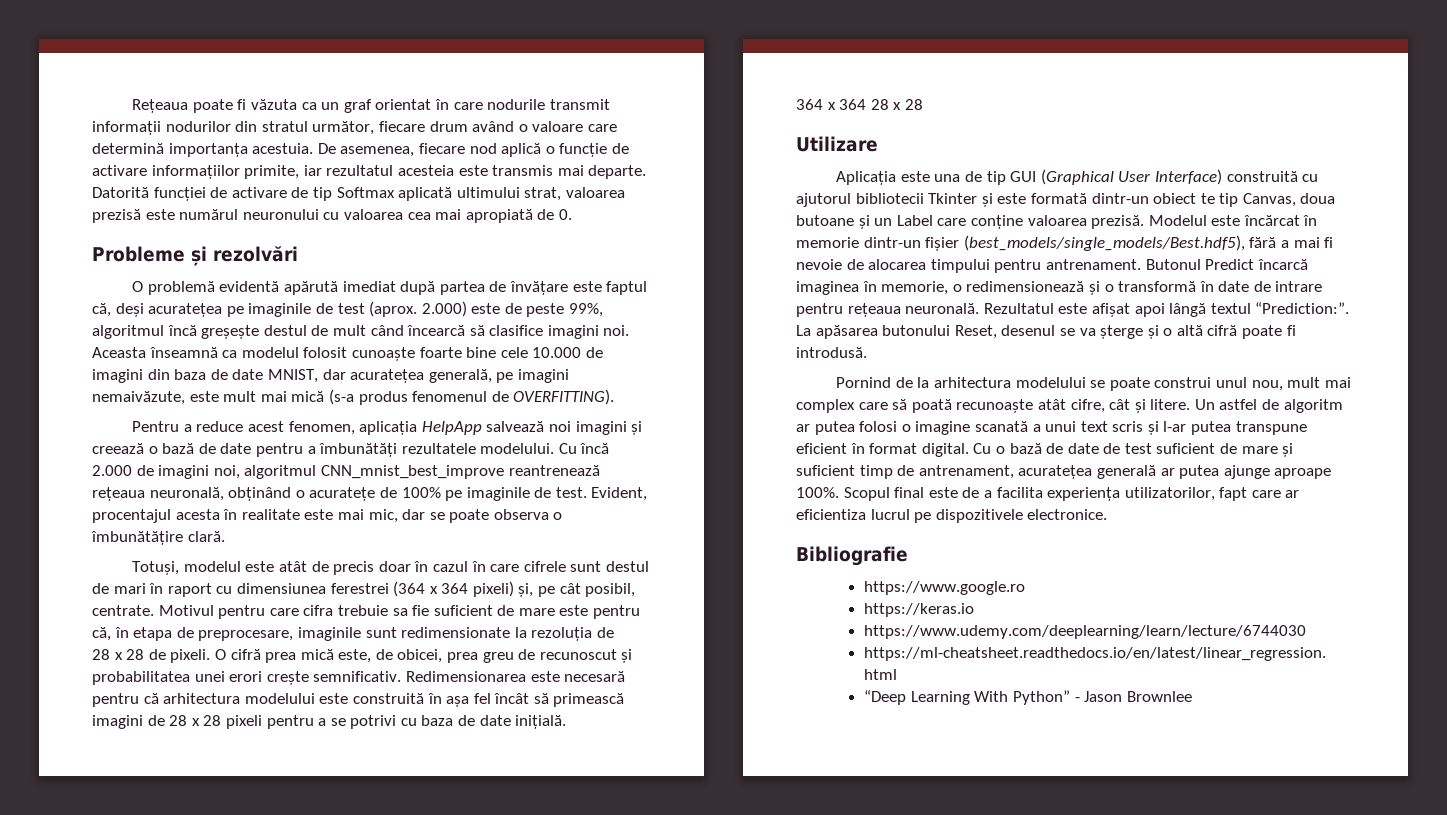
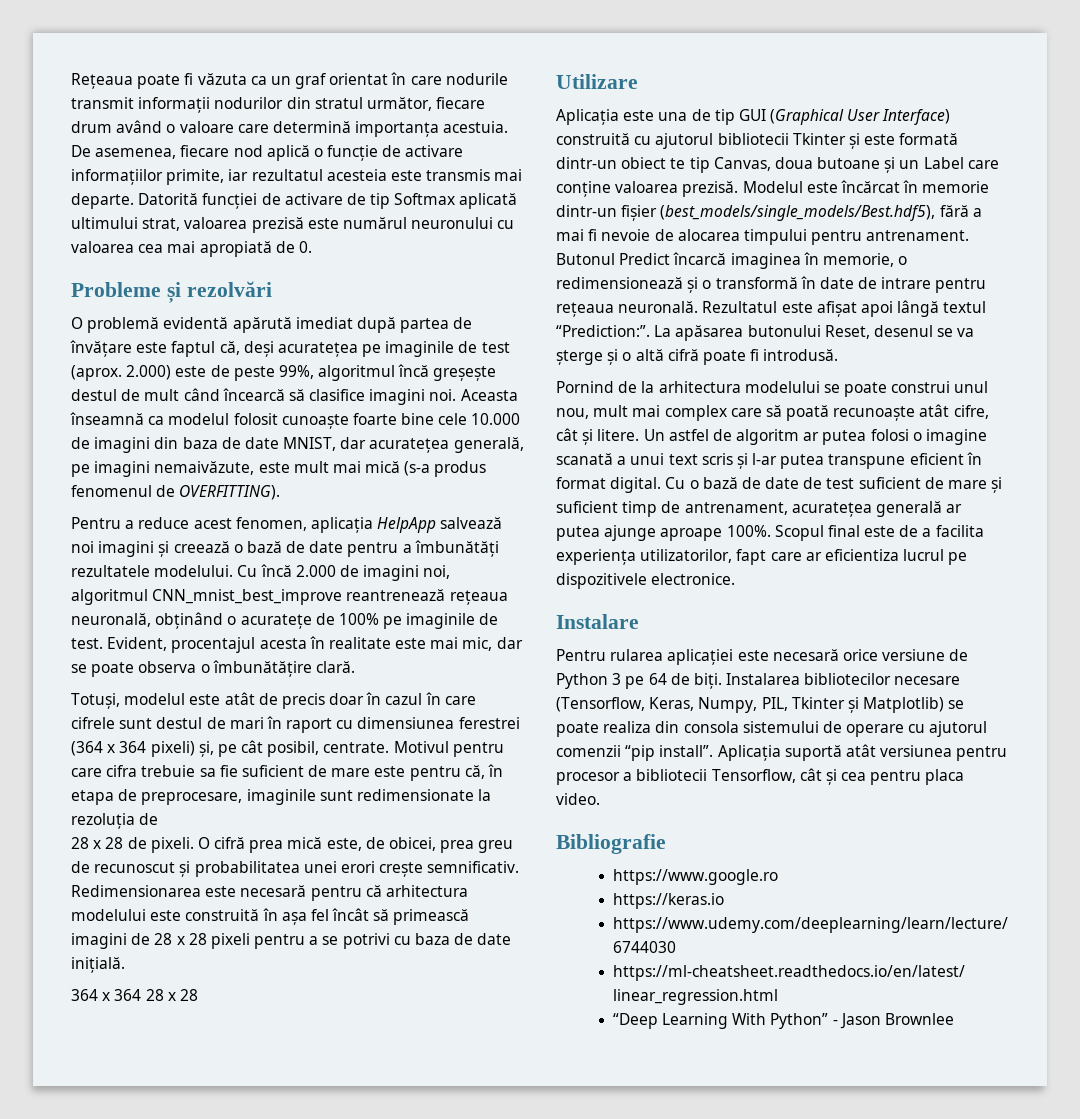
+ Instalare
+ Pentru rularea aplicației este necesară orice versiune de Python 3 pe 64 de biți. Instalarea bibliotecilor necesare (Tensorflow, Keras, Numpy, PIL, Tkinter și Matplotlib) se poate realiza din consola sistemului de operare cu ajutorul comenzii “pip install”. Aplicația suportă atât versiunea pentru procesor a bibliotecii Tensorflow, cât și cea pentru placa video.

